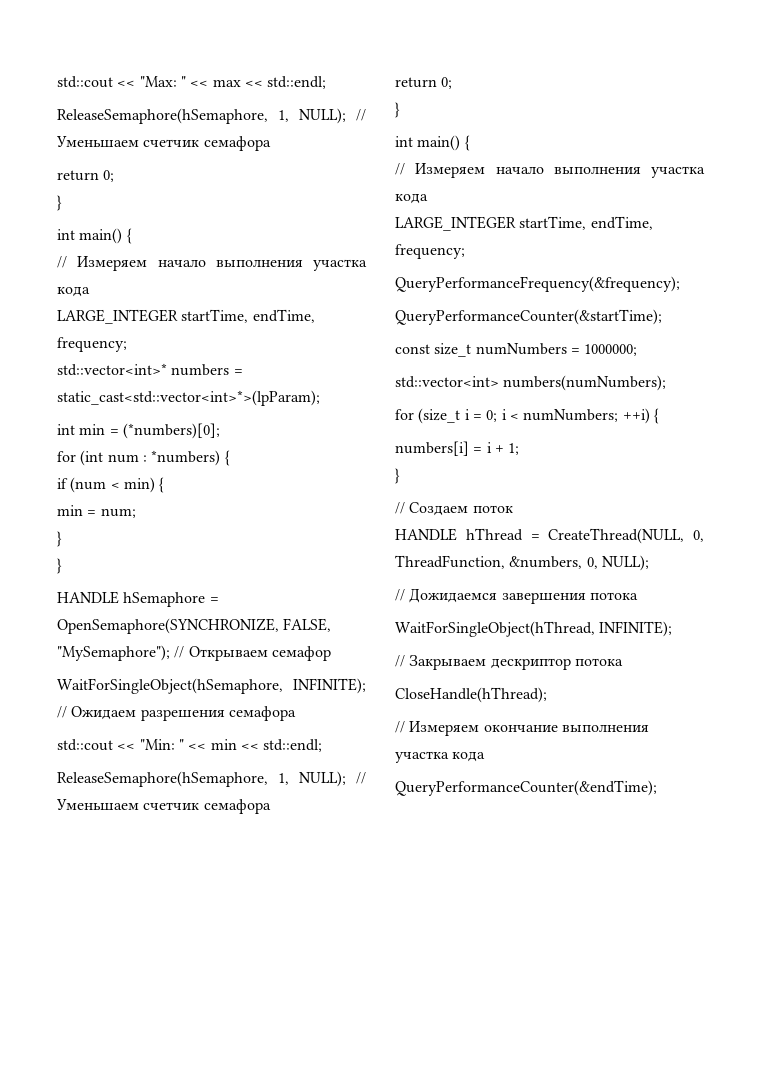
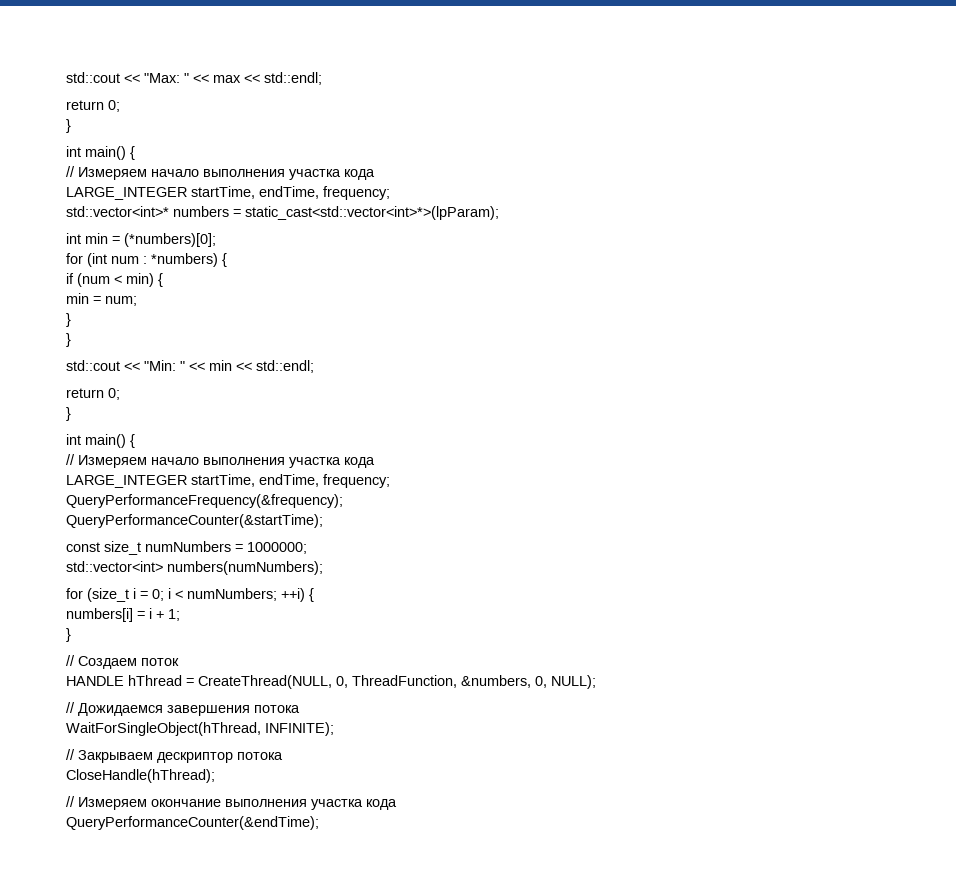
  std::cout << "Max: " << max << std::endl;
- ReleaseSemaphore(hSemaphore, 1, NULL); // Уменьшаем счетчик семафора
- HANDLE hSemaphore = OpenSemaphore(SYNCHRONIZE, FALSE, "MySemaphore"); // Открываем семафор
- WaitForSingleObject(hSemaphore, INFINITE); // Ожидаем разрешения семафора
  std::cout << "Min: " << min << std::endl;
- ReleaseSemaphore(hSemaphore, 1, NULL); // Уменьшаем счетчик семафора

